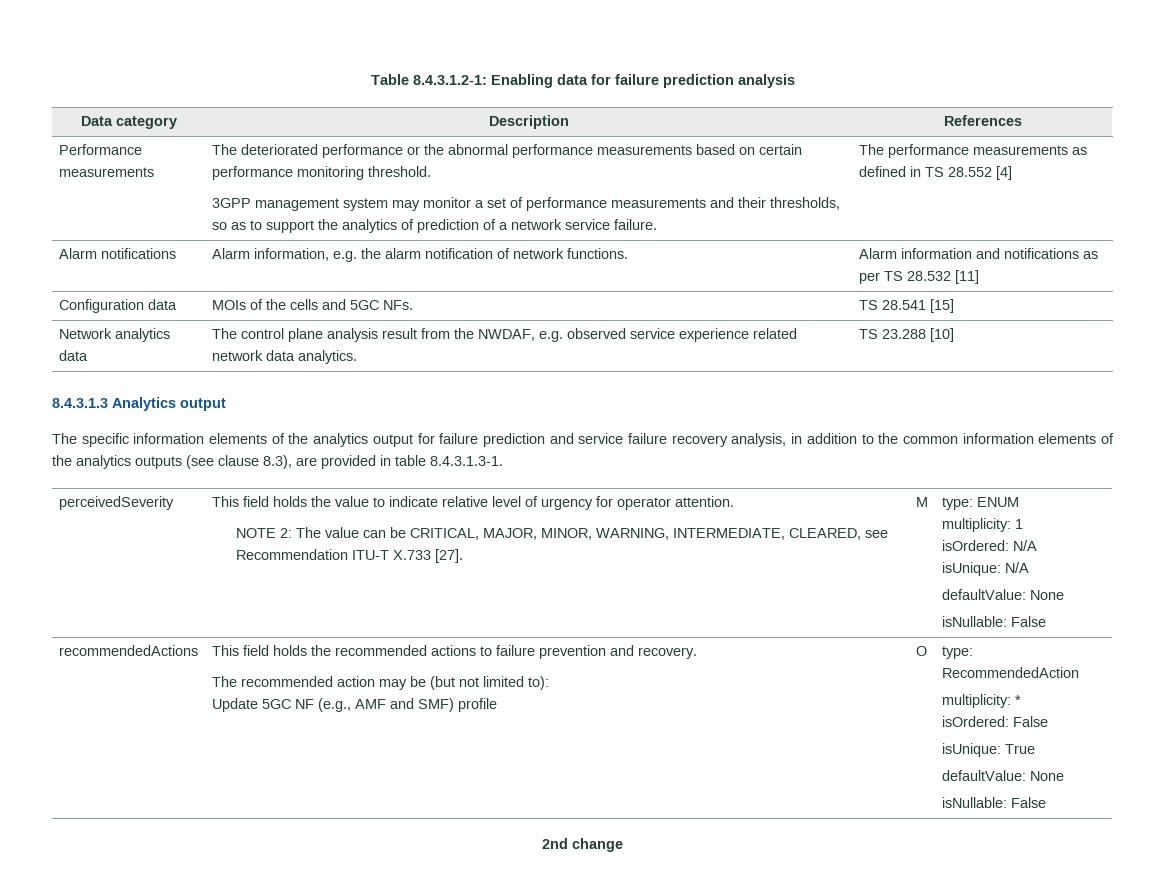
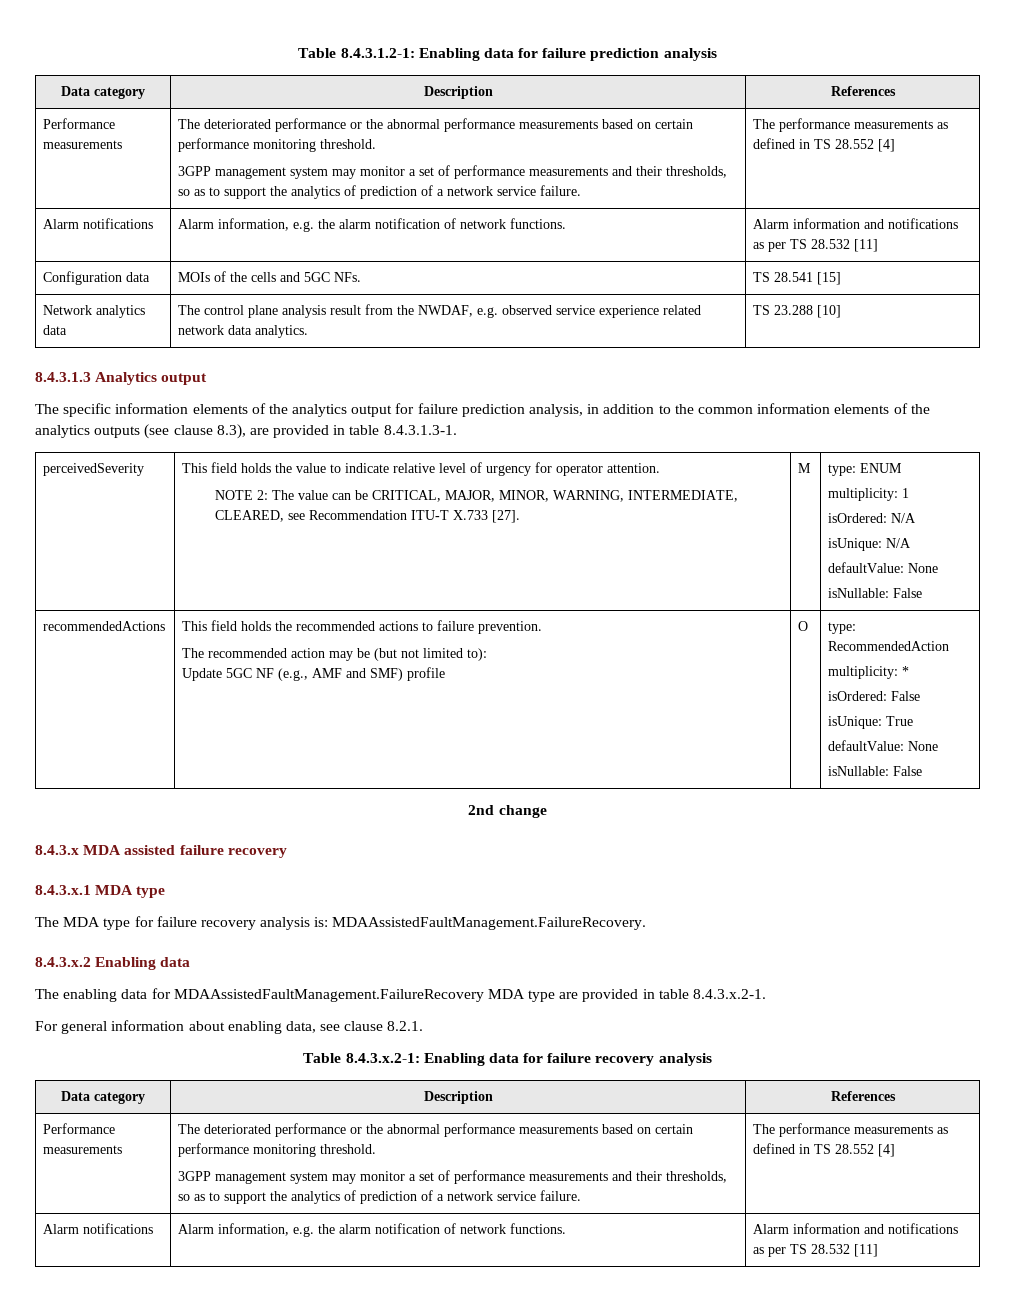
- The specific information elements of the analytics output for failure prediction and service failure recovery analysis, in addition to the common information elements of the analytics outputs (see clause 8.3), are provided in table 8.4.3.1.3-1.
+ The specific information elements of the analytics output for failure prediction analysis, in addition to the common information elements of the analytics outputs (see clause 8.3), are provided in table 8.4.3.1.3-1.
- This field holds the recommended actions to failure prevention and recovery.
+ This field holds the recommended actions to failure prevention.
+ 8.4.3.x MDA assisted failure recovery
+ 8.4.3.x.1 MDA type
+ The MDA type for failure recovery analysis is: MDAAssistedFaultManagement.FailureRecovery.
+ 8.4.3.x.2 Enabling data
+ The enabling data for MDAAssistedFaultManagement.FailureRecovery MDA type are provided in table 8.4.3.x.2-1.
+ For general information about enabling data, see clause 8.2.1.
+ Table 8.4.3.x.2-1: Enabling data for failure recovery analysis
+ Data category | Description | References
+ Performance measurements | The deteriorated performance or the abnormal performance measurements based on certain performance monitoring threshold.
+ 3GPP management system may monitor a set of performance measurements and their thresholds, so as to support the analytics of prediction of a network service failure. | The performance measurements as defined in TS 28.552 [4]
+ Alarm notifications | Alarm information, e.g. the alarm notification of network functions. | Alarm information and notifications as per TS 28.532 [11]

